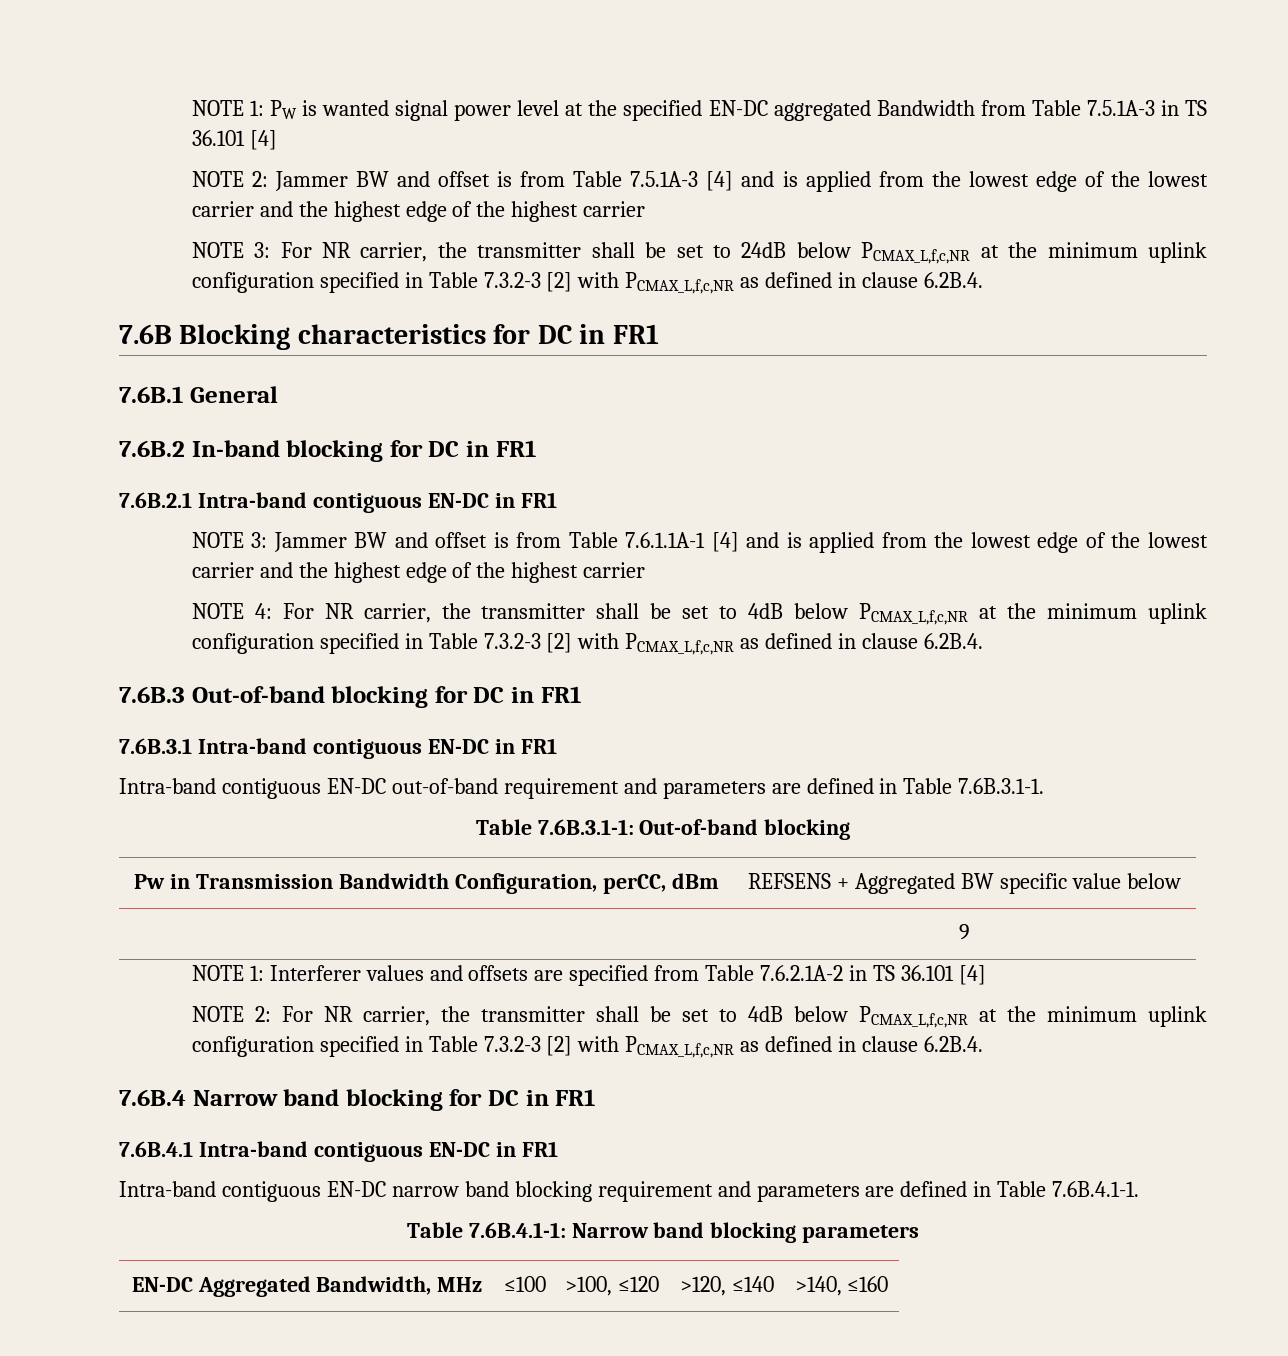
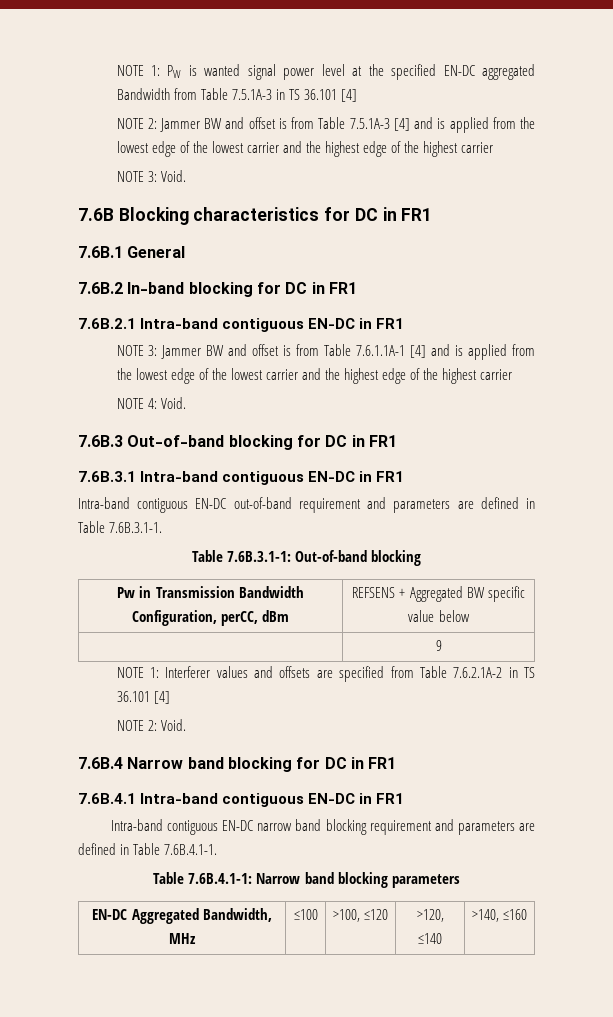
- NOTE 3: For NR carrier, the transmitter shall be set to 24dB below PCMAX_L,f,c,NR at the minimum uplink configuration specified in Table 7.3.2-3 [2] with PCMAX_L,f,c,NR as defined in clause 6.2B.4.
+ NOTE 3: Void.
- NOTE 4: For NR carrier, the transmitter shall be set to 4dB below PCMAX_L,f,c,NR at the minimum uplink configuration specified in Table 7.3.2-3 [2] with PCMAX_L,f,c,NR as defined in clause 6.2B.4.
+ NOTE 4: Void.
- NOTE 2: For NR carrier, the transmitter shall be set to 4dB below PCMAX_L,f,c,NR at the minimum uplink configuration specified in Table 7.3.2-3 [2] with PCMAX_L,f,c,NR as defined in clause 6.2B.4.
+ NOTE 2: Void.

